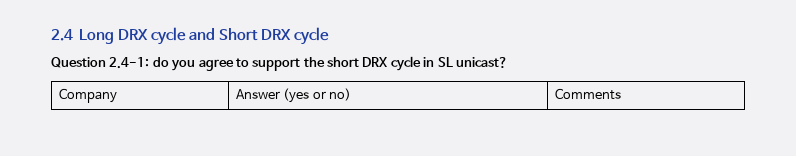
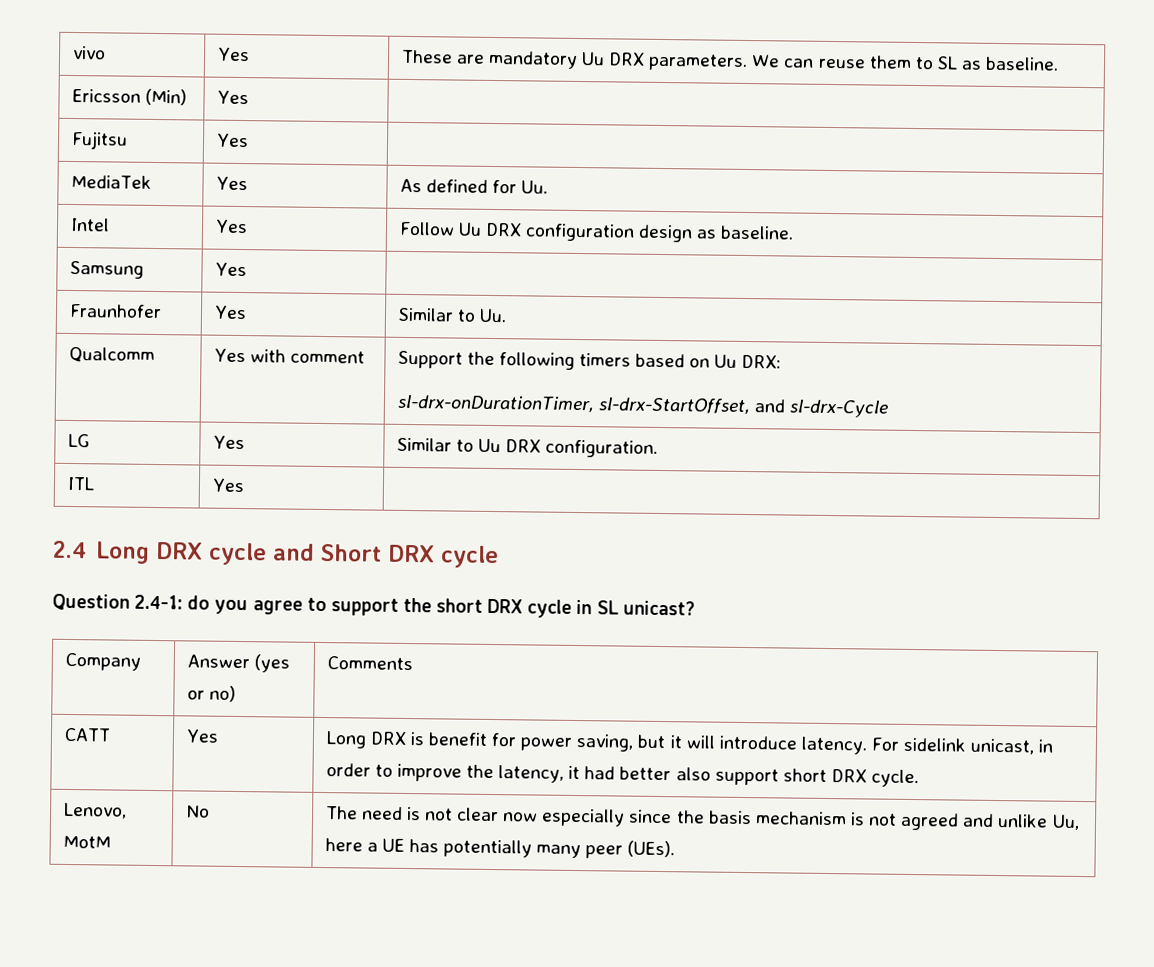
+ vivo | Yes | These are mandatory Uu DRX parameters. We can reuse them to SL as baseline.
+ Ericsson (Min) | Yes |
+ Fujitsu | Yes |
+ MediaTek | Yes | As defined for Uu.
+ Intel | Yes | Follow Uu DRX configuration design as baseline.
+ Samsung | Yes |
+ Fraunhofer | Yes | Similar to Uu.
+ Qualcomm | Yes with comment | Support the following timers based on Uu DRX:
+ sl-drx-onDurationTimer, sl-drx-StartOffset, and sl-drx-Cycle
+ LG | Yes | Similar to Uu DRX configuration.
+ ITL | Yes |
+ CATT | Yes | Long DRX is benefit for power saving, but it will introduce latency. For sidelink unicast, in order to improve the latency, it had better also support short DRX cycle.
+ Lenovo, MotM | No | The need is not clear now especially since the basis mechanism is not agreed and unlike Uu, here a UE has potentially many peer (UEs).

